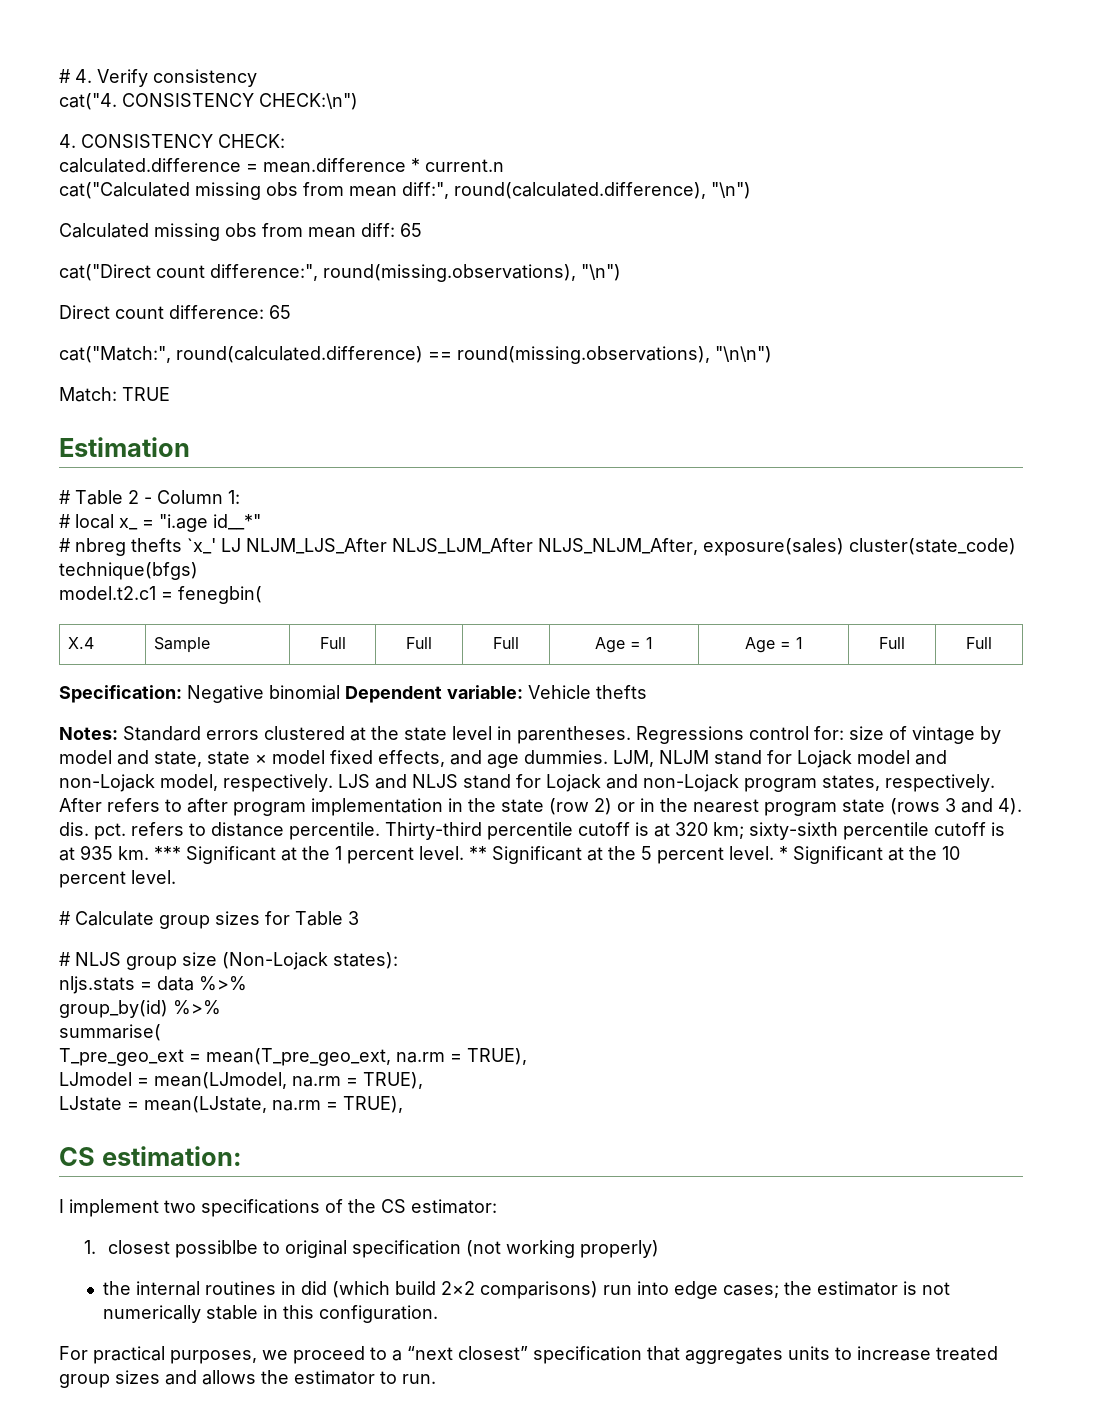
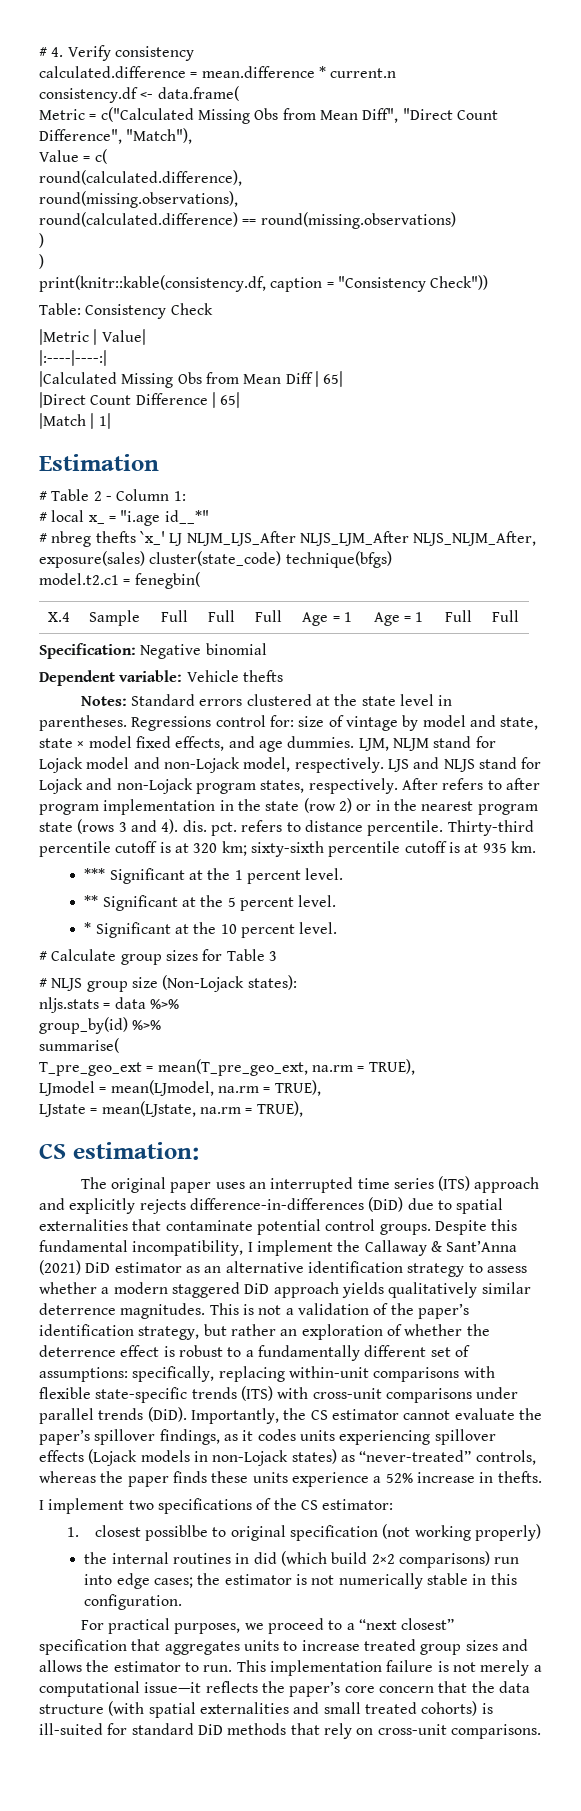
- cat("4. CONSISTENCY CHECK:\n")
- 4. CONSISTENCY CHECK:
- cat("Calculated missing obs from mean diff:", round(calculated.difference), "\n")
- Calculated missing obs from mean diff: 65
- cat("Direct count difference:", round(missing.observations), "\n")
- Direct count difference: 65
- cat("Match:", round(calculated.difference) == round(missing.observations), "\n\n")
- Match: TRUE
+ consistency.df <- data.frame(
+ Metric = c("Calculated Missing Obs from Mean Diff", "Direct Count Difference", "Match"),
+ Value = c(
+ round(calculated.difference),
+ round(missing.observations),
+ round(calculated.difference) == round(missing.observations)
+ )
+ )
+ print(knitr::kable(consistency.df, caption = "Consistency Check"))
+ Table: Consistency Check
+ |Metric | Value|
+ |:----|----:|
+ |Calculated Missing Obs from Mean Diff | 65|
+ |Direct Count Difference | 65|
+ |Match | 1|
- Specification: Negative binomial Dependent variable: Vehicle thefts
+ Specification: Negative binomial
+ Dependent variable: Vehicle thefts
- Thirty-third percentile cutoff is at 320 km; sixty-sixth percentile cutoff is at 935 km. *** Significant at the 1 percent level. ** Significant at the 5 percent level. * Significant at the 10 percent level.
+ Thirty-third percentile cutoff is at 320 km; sixty-sixth percentile cutoff is at 935 km.
+ *** Significant at the 1 percent level.
+ ** Significant at the 5 percent level.
+ * Significant at the 10 percent level.
+ The original paper uses an interrupted time series (ITS) approach and explicitly rejects difference-in-differences (DiD) due to spatial externalities that contaminate potential control groups. Despite this fundamental incompatibility, I implement the Callaway & Sant’Anna (2021) DiD estimator as an alternative identification strategy to assess whether a modern staggered DiD approach yields qualitatively similar deterrence magnitudes. This is not a validation of the paper’s identification strategy, but rather an exploration of whether the deterrence effect is robust to a fundamentally different set of assumptions: specifically, replacing within-unit comparisons with flexible state-specific trends (ITS) with cross-unit comparisons under parallel trends (DiD). Importantly, the CS estimator cannot evaluate the paper’s spillover findings, as it codes units experiencing spillover effects (Lojack models in non-Lojack states) as “never-treated” controls, whereas the paper finds these units experience a 52% increase in thefts.
+ This implementation failure is not merely a computational issue—it reflects the paper’s core concern that the data structure (with spatial externalities and small treated cohorts) is ill-suited for standard DiD methods that rely on cross-unit comparisons.

